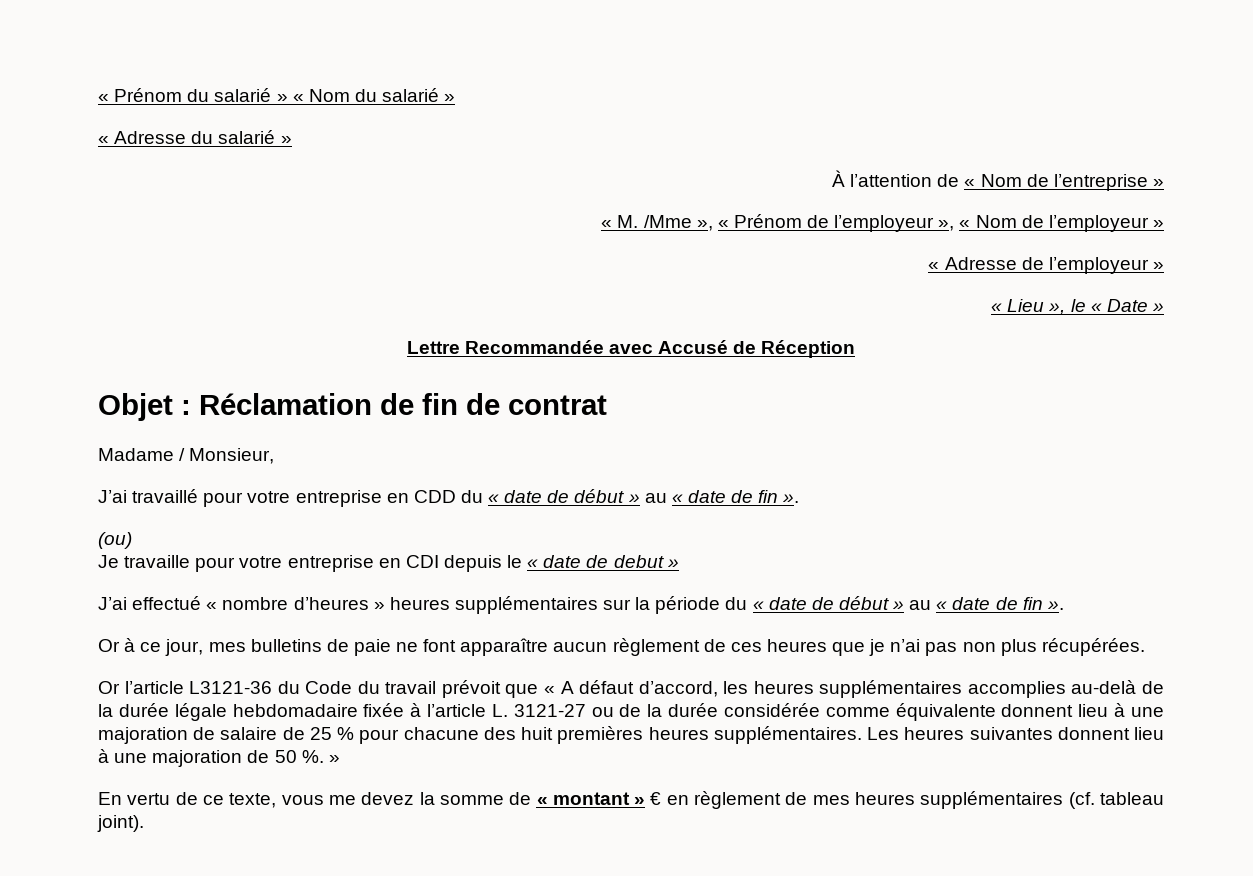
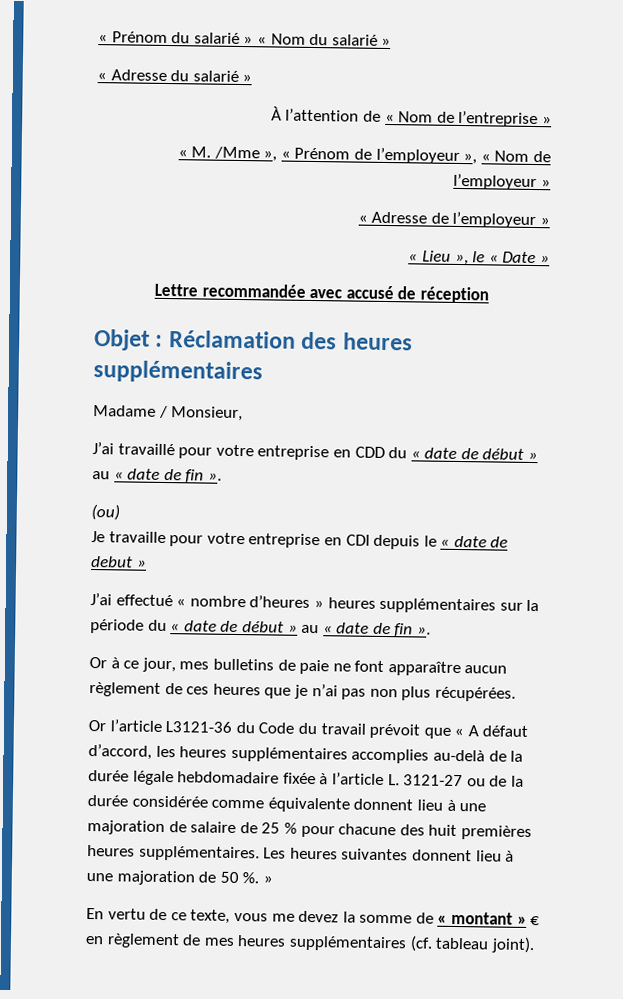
- Lettre Recommandée avec Accusé de Réception
+ Lettre recommandée avec accusé de réception
- Objet : Réclamation de fin de contrat
+ Objet : Réclamation des heures supplémentaires

